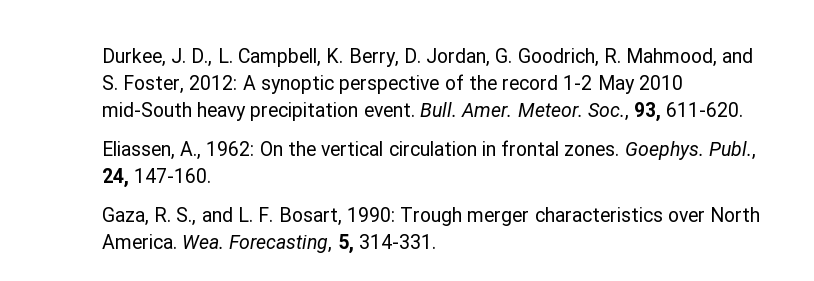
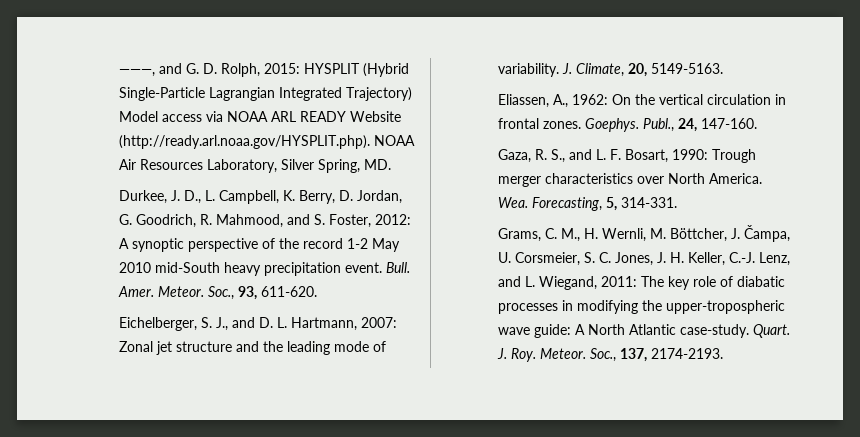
+ ———, and G. D. Rolph, 2015: HYSPLIT (Hybrid Single-Particle Lagrangian Integrated Trajectory) Model access via NOAA ARL READY Website (http://ready.arl.noaa.gov/HYSPLIT.php). NOAA Air Resources Laboratory, Silver Spring, MD.
+ Eichelberger, S. J., and D. L. Hartmann, 2007: Zonal jet structure and the leading mode of variability. J. Climate, 20, 5149-5163.
+ Grams, C. M., H. Wernli, M. Böttcher, J. Čampa, U. Corsmeier, S. C. Jones, J. H. Keller, C.-J. Lenz, and L. Wiegand, 2011: The key role of diabatic processes in modifying the upper-tropospheric wave guide: A North Atlantic case-study. Quart. J. Roy. Meteor. Soc., 137, 2174-2193.

